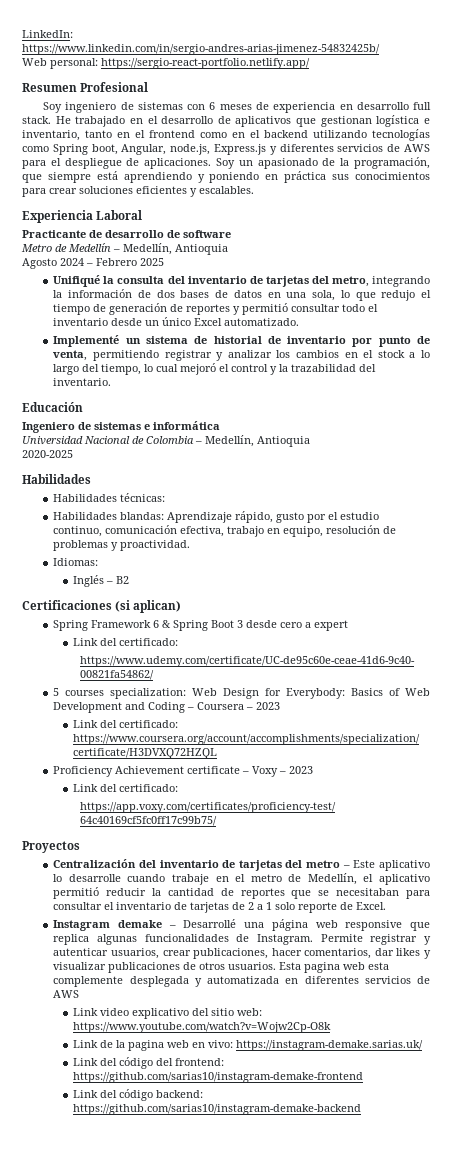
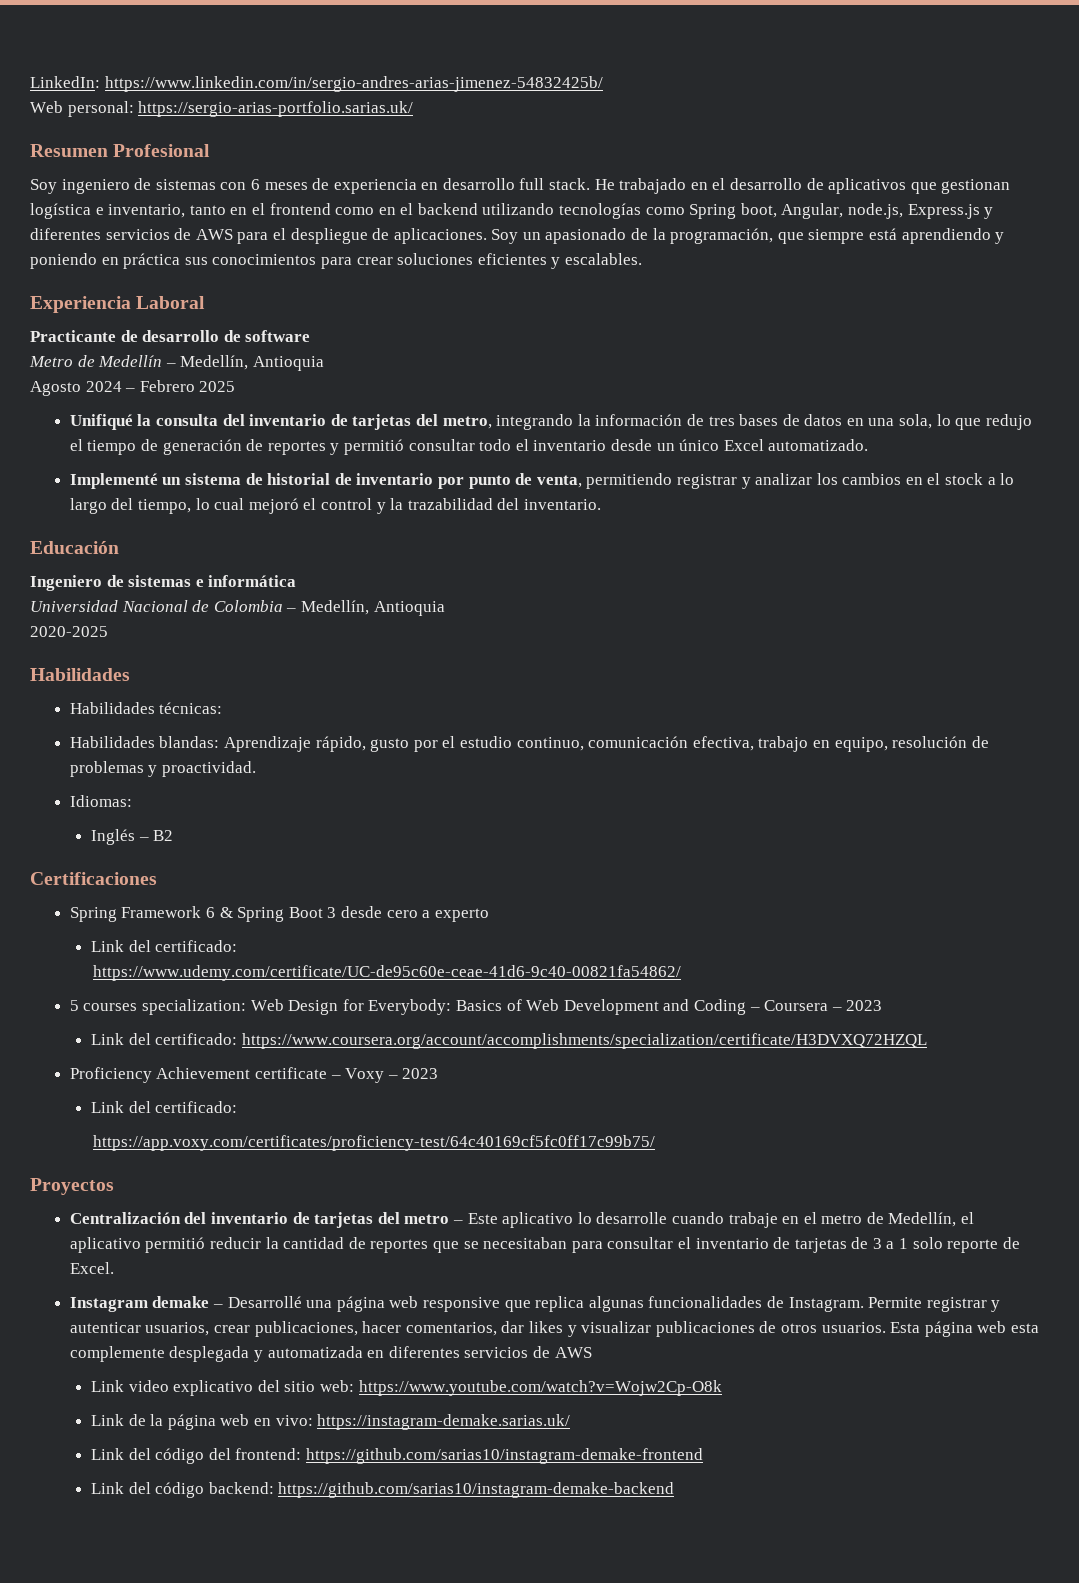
- Web personal: https://sergio-react-portfolio.netlify.app/
+ Web personal: https://sergio-arias-portfolio.sarias.uk/
- Unifiqué la consulta del inventario de tarjetas del metro, integrando la información de dos bases de datos en una sola, lo que redujo el tiempo de generación de reportes y permitió consultar todo el inventario desde un único Excel automatizado.
+ Unifiqué la consulta del inventario de tarjetas del metro, integrando la información de tres bases de datos en una sola, lo que redujo el tiempo de generación de reportes y permitió consultar todo el inventario desde un único Excel automatizado.
- Certificaciones (si aplican)
+ Certificaciones
- Spring Framework 6 & Spring Boot 3 desde cero a expert
+ Spring Framework 6 & Spring Boot 3 desde cero a experto
- Centralización del inventario de tarjetas del metro – Este aplicativo lo desarrolle cuando trabaje en el metro de Medellín, el aplicativo permitió reducir la cantidad de reportes que se necesitaban para consultar el inventario de tarjetas de 2 a 1 solo reporte de Excel.
+ Centralización del inventario de tarjetas del metro – Este aplicativo lo desarrolle cuando trabaje en el metro de Medellín, el aplicativo permitió reducir la cantidad de reportes que se necesitaban para consultar el inventario de tarjetas de 3 a 1 solo reporte de Excel.
- Esta pagina web esta complemente desplegada y automatizada en diferentes servicios de AWS
+ Esta página web esta complemente desplegada y automatizada en diferentes servicios de AWS
- Link de la pagina web en vivo: https://instagram-demake.sarias.uk/
+ Link de la página web en vivo: https://instagram-demake.sarias.uk/

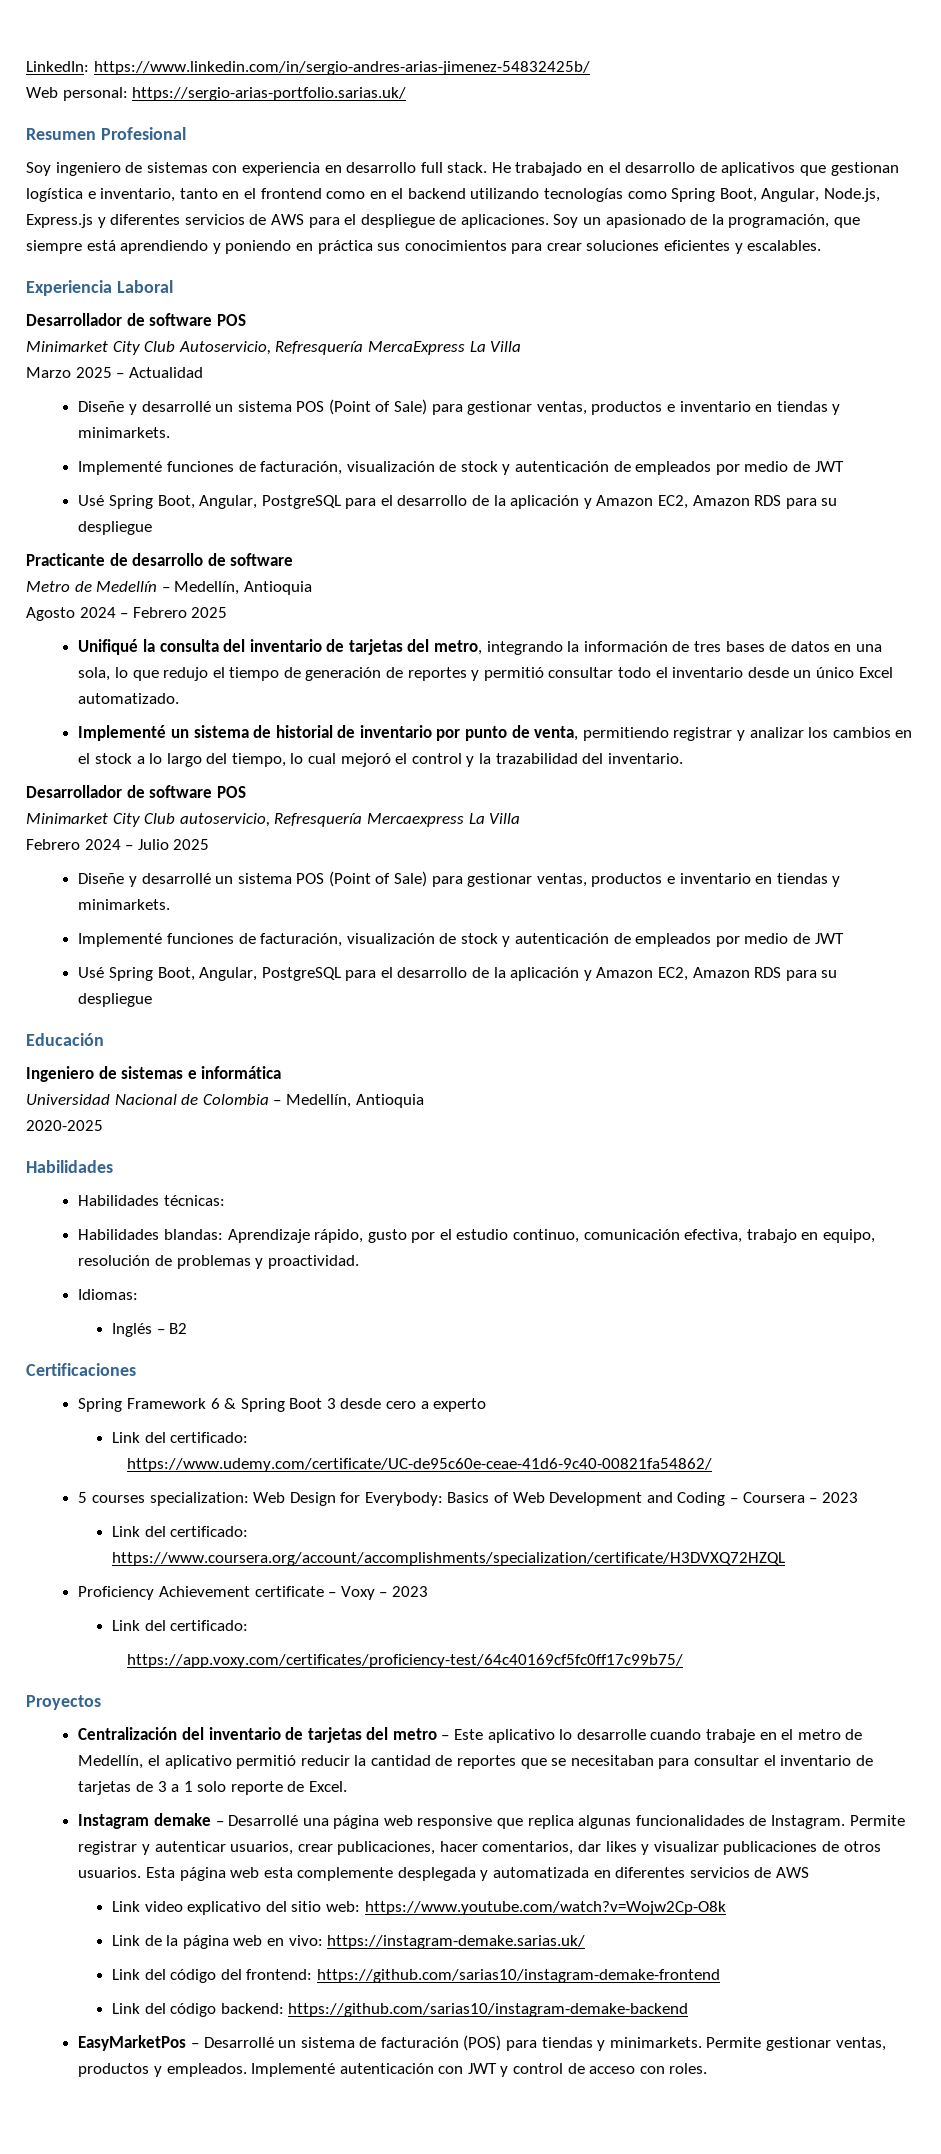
- Soy ingeniero de sistemas con 6 meses de experiencia en desarrollo full stack.
+ Soy ingeniero de sistemas con experiencia en desarrollo full stack.
- He trabajado en el desarrollo de aplicativos que gestionan logística e inventario, tanto en el frontend como en el backend utilizando tecnologías como Spring boot, Angular, node.js, Express.js y diferentes servicios de AWS para el despliegue de aplicaciones.
+ He trabajado en el desarrollo de aplicativos que gestionan logística e inventario, tanto en el frontend como en el backend utilizando tecnologías como Spring Boot, Angular, Node.js, Express.js y diferentes servicios de AWS para el despliegue de aplicaciones.
  Experiencia Laboral
+ Desarrollador de software POS
+ Minimarket City Club Autoservicio, Refresquería MercaExpress La Villa
+ Marzo 2025 – Actualidad
+ Diseñe y desarrollé un sistema POS (Point of Sale) para gestionar ventas, productos e inventario en tiendas y minimarkets.
+ Implementé funciones de facturación, visualización de stock y autenticación de empleados por medio de JWT
+ Usé Spring Boot, Angular, PostgreSQL para el desarrollo de la aplicación y Amazon EC2, Amazon RDS para su despliegue
  Implementé un sistema de historial de inventario por punto de venta, permitiendo registrar y analizar los cambios en el stock a lo largo del tiempo, lo cual mejoró el control y la trazabilidad del inventario.
+ Desarrollador de software POS
+ Minimarket City Club autoservicio, Refresquería Mercaexpress La Villa
+ Febrero 2024 – Julio 2025
+ Diseñe y desarrollé un sistema POS (Point of Sale) para gestionar ventas, productos e inventario en tiendas y minimarkets.
+ Implementé funciones de facturación, visualización de stock y autenticación de empleados por medio de JWT
+ Usé Spring Boot, Angular, PostgreSQL para el desarrollo de la aplicación y Amazon EC2, Amazon RDS para su despliegue
+ EasyMarketPos – Desarrollé un sistema de facturación (POS) para tiendas y minimarkets. Permite gestionar ventas, productos y empleados. Implementé autenticación con JWT y control de acceso con roles.

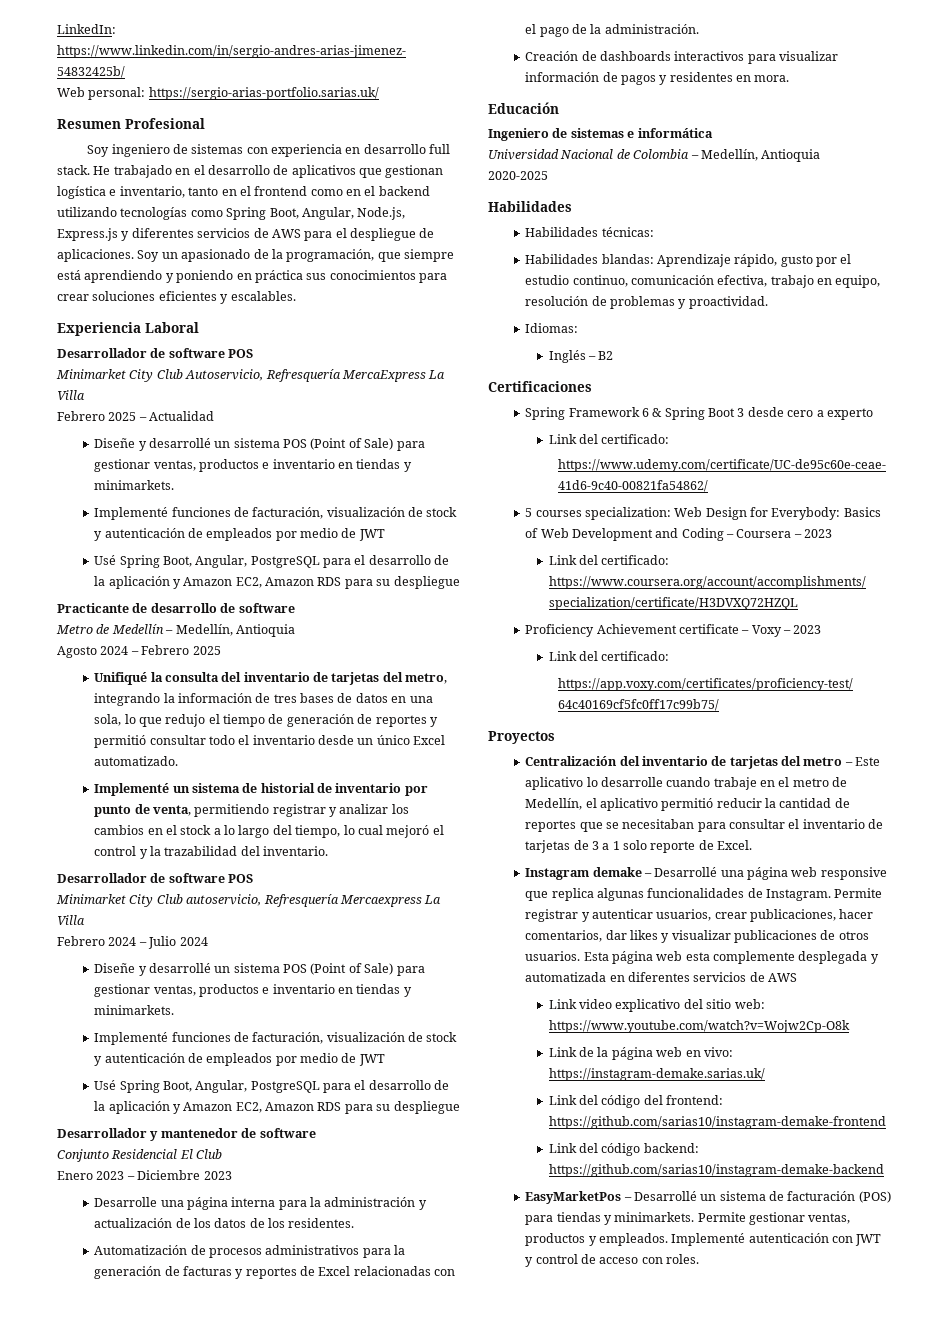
- Marzo 2025 – Actualidad
+ Febrero 2025 – Actualidad
- Febrero 2024 – Julio 2025
+ Febrero 2024 – Julio 2024
+ Desarrollador y mantenedor de software
+ Conjunto Residencial El Club
+ Enero 2023 – Diciembre 2023
+ Desarrolle una página interna para la administración y actualización de los datos de los residentes.
+ Automatización de procesos administrativos para la generación de facturas y reportes de Excel relacionadas con el pago de la administración.
+ Creación de dashboards interactivos para visualizar información de pagos y residentes en mora.

